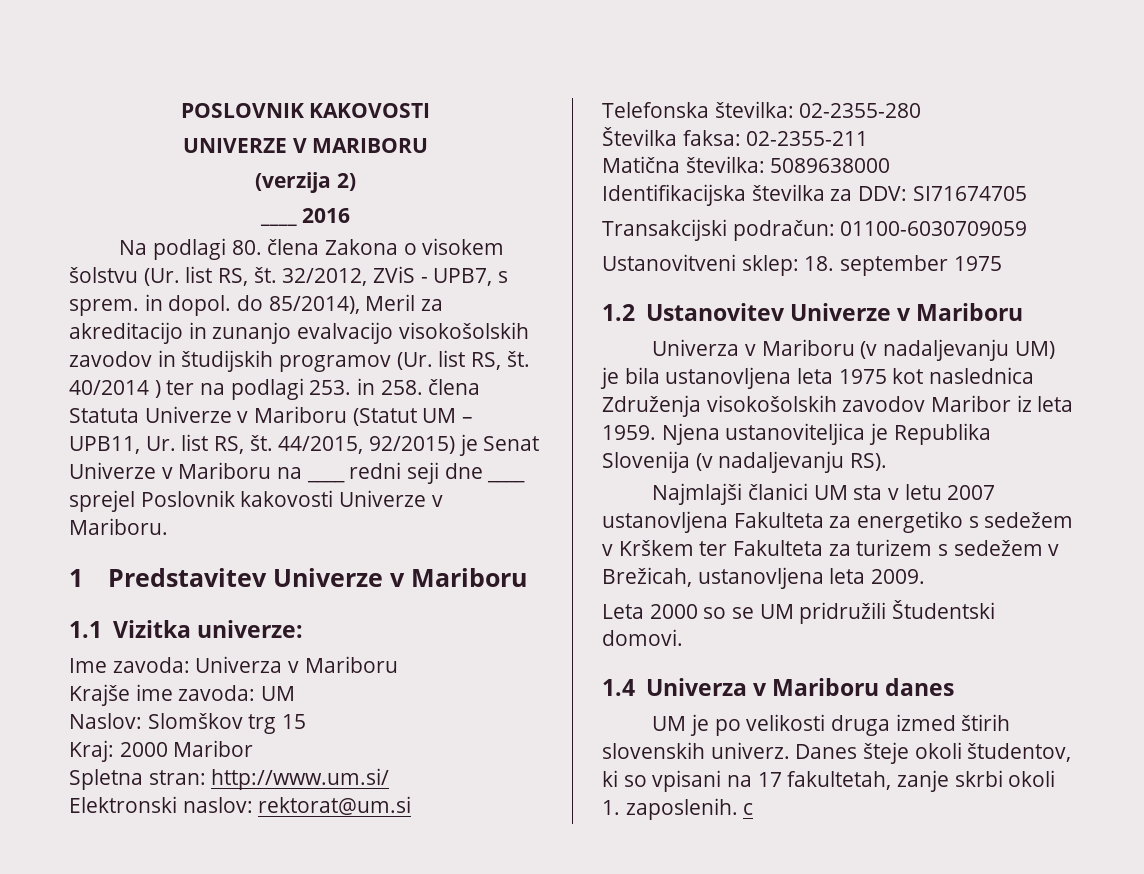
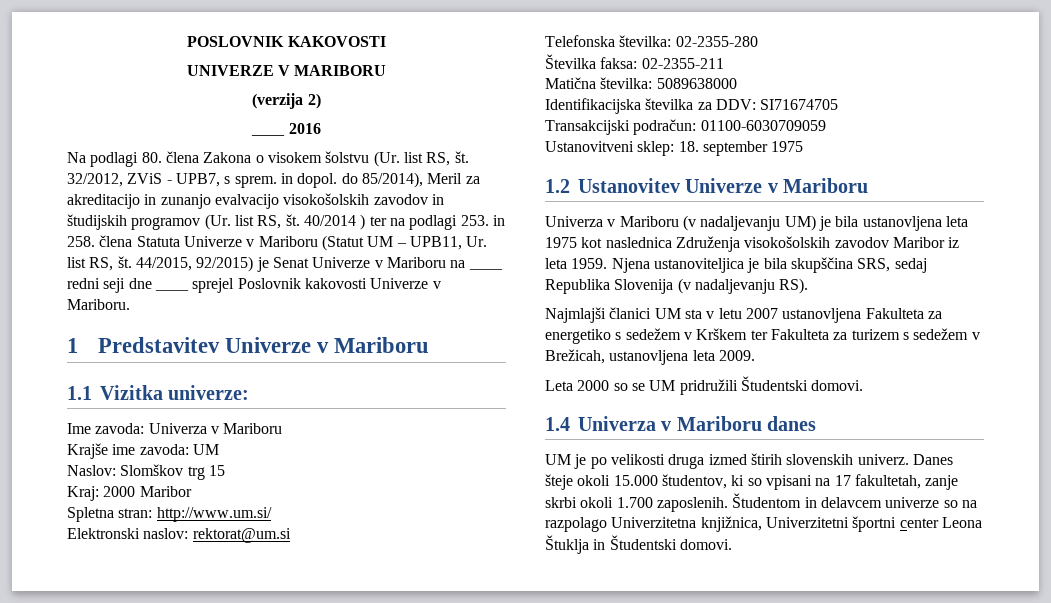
- Njena ustanoviteljica je Republika Slovenija (v nadaljevanju RS).
+ Njena ustanoviteljica je bila skupščina SRS, sedaj Republika Slovenija (v nadaljevanju RS).
- Danes šteje okoli študentov, ki so vpisani na 17 fakultetah, zanje skrbi okoli 1. zaposlenih. c
+ Danes šteje okoli 15.000 študentov, ki so vpisani na 17 fakultetah, zanje skrbi okoli 1.700 zaposlenih. Študentom in delavcem univerze so na razpolago Univerzitetna knjižnica, Univerzitetni športni center Leona Štuklja in Študentski domovi.

